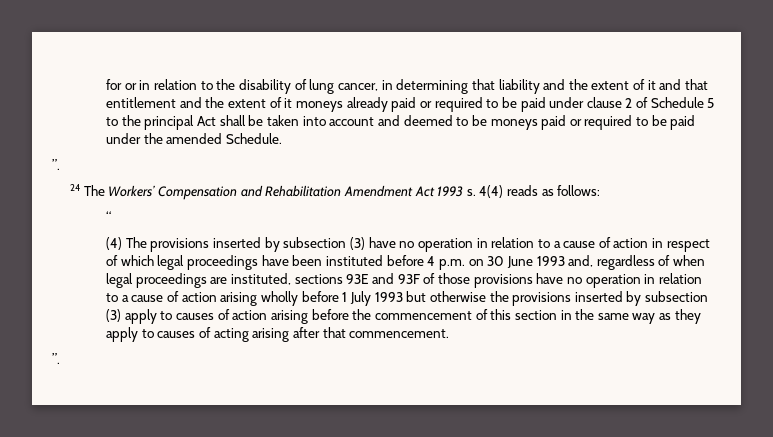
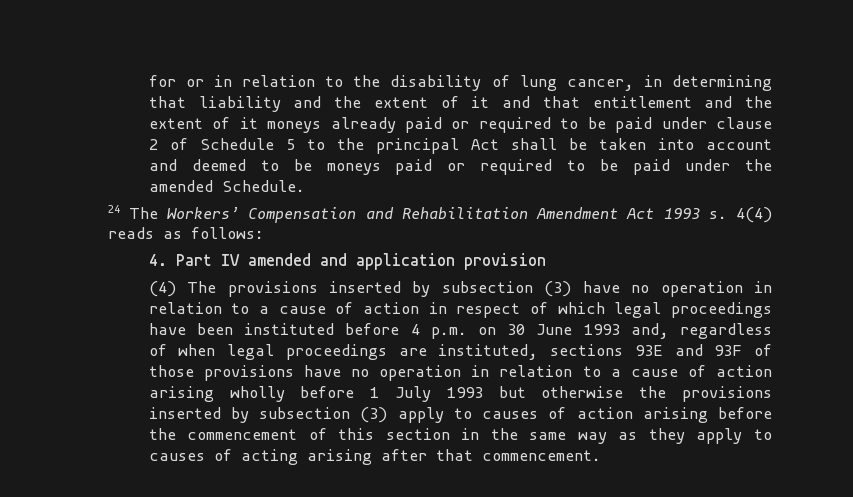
  for or in relation to the disability of lung cancer, in determining that liability and the extent of it and that entitlement and the extent of it moneys already paid or required to be paid under clause 2 of Schedule 5 to the principal Act shall be taken into account and deemed to be moneys paid or required to be paid under the amended Schedule.
- ”.
- “
+ 4. Part IV amended and application provision
  (4) The provisions inserted by subsection (3) have no operation in relation to a cause of action in respect of which legal proceedings have been instituted before 4 p.m. on 30 June 1993 and, regardless of when legal proceedings are instituted, sections 93E and 93F of those provisions have no operation in relation to a cause of action arising wholly before 1 July 1993 but otherwise the provisions inserted by subsection (3) apply to causes of action arising before the commencement of this section in the same way as they apply to causes of acting arising after that commencement.
- ”.

